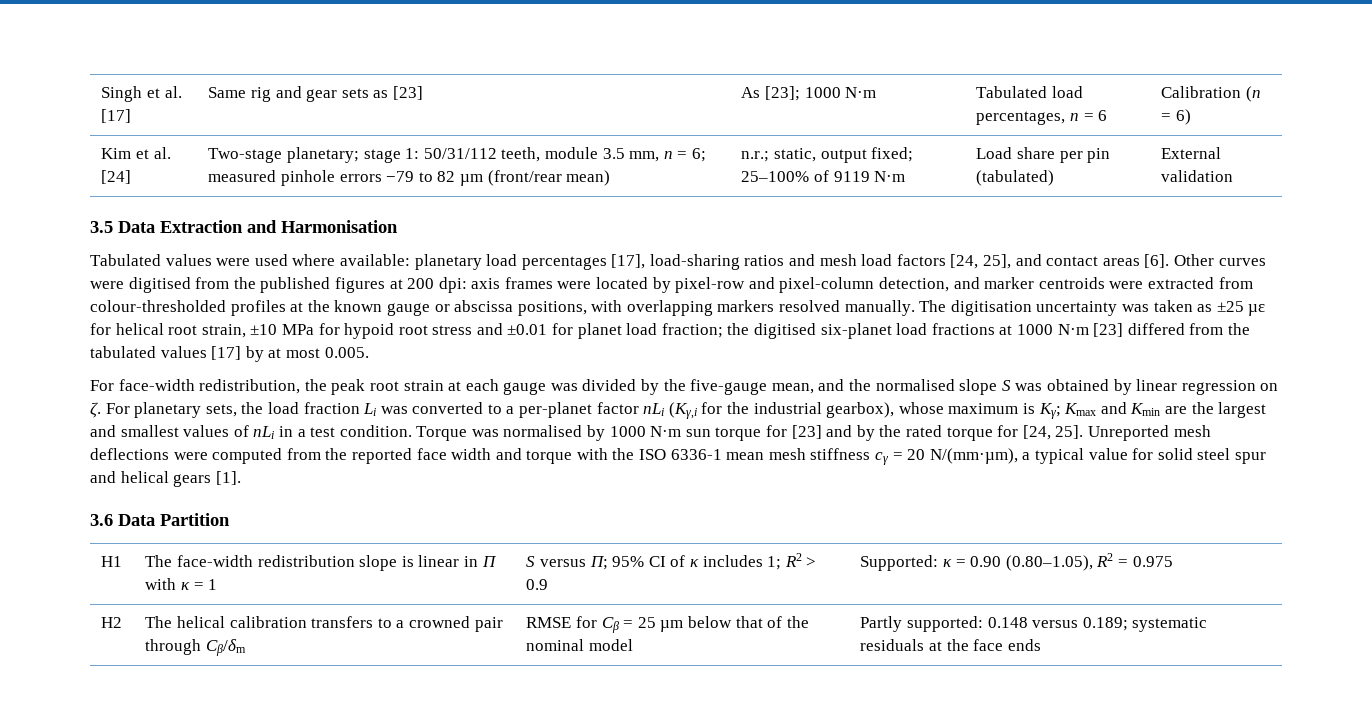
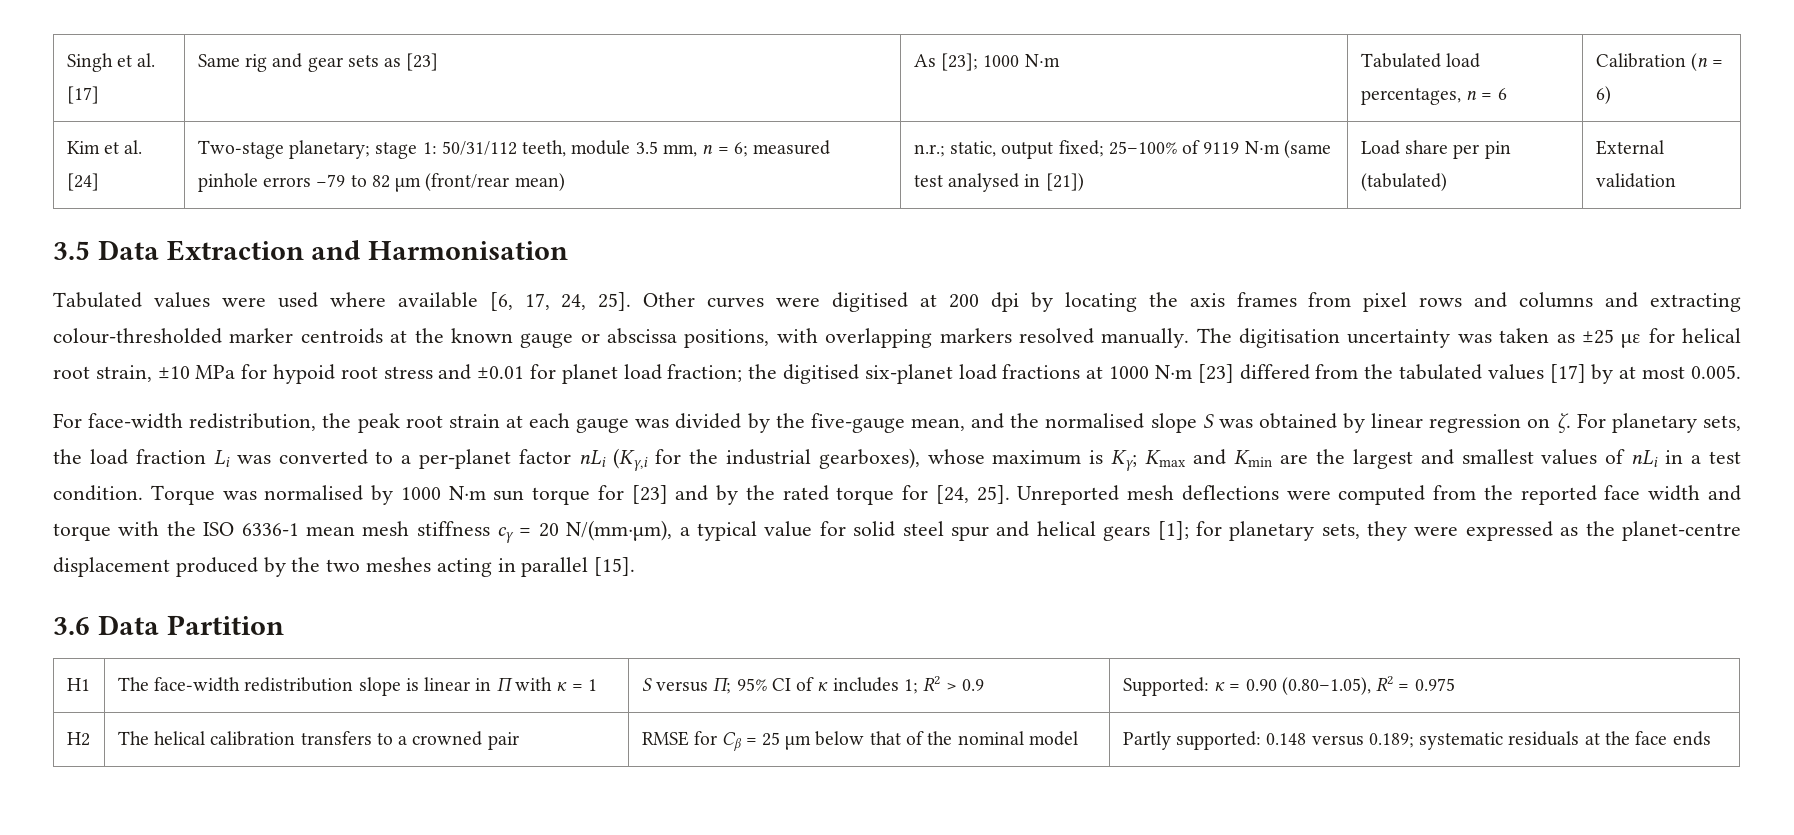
- n.r.; static, output fixed; 25–100% of 9119 N·m
+ n.r.; static, output fixed; 25–100% of 9119 N·m (same test analysed in [21])
- Tabulated values were used where available: planetary load percentages [17], load-sharing ratios and mesh load factors [24, 25], and contact areas [6]. Other curves were digitised from the published figures at 200 dpi: axis frames were located by pixel-row and pixel-column detection, and marker centroids were extracted from colour-thresholded profiles at the known gauge or abscissa positions, with overlapping markers resolved manually.
+ Tabulated values were used where available [6, 17, 24, 25]. Other curves were digitised at 200 dpi by locating the axis frames from pixel rows and columns and extracting colour-thresholded marker centroids at the known gauge or abscissa positions, with overlapping markers resolved manually.
- For planetary sets, the load fraction Li was converted to a per-planet factor nLi (Kγ,i for the industrial gearbox), whose maximum is Kγ; Kmax and Kmin are the largest and smallest values of nLi in a test condition.
+ For planetary sets, the load fraction Li was converted to a per-planet factor nLi (Kγ,i for the industrial gearboxes), whose maximum is Kγ; Kmax and Kmin are the largest and smallest values of nLi in a test condition.
- Unreported mesh deflections were computed from the reported face width and torque with the ISO 6336-1 mean mesh stiffness cγ = 20 N/(mm·µm), a typical value for solid steel spur and helical gears [1].
+ Unreported mesh deflections were computed from the reported face width and torque with the ISO 6336-1 mean mesh stiffness cγ = 20 N/(mm·µm), a typical value for solid steel spur and helical gears [1]; for planetary sets, they were expressed as the planet-centre displacement produced by the two meshes acting in parallel [15].
- H2 | The helical calibration transfers to a crowned pair through Cβ/δm | RMSE for Cβ = 25 µm below that of the nominal model | Partly supported: 0.148 versus 0.189; systematic residuals at the face ends
+ H2 | The helical calibration transfers to a crowned pair | RMSE for Cβ = 25 µm below that of the nominal model | Partly supported: 0.148 versus 0.189; systematic residuals at the face ends

